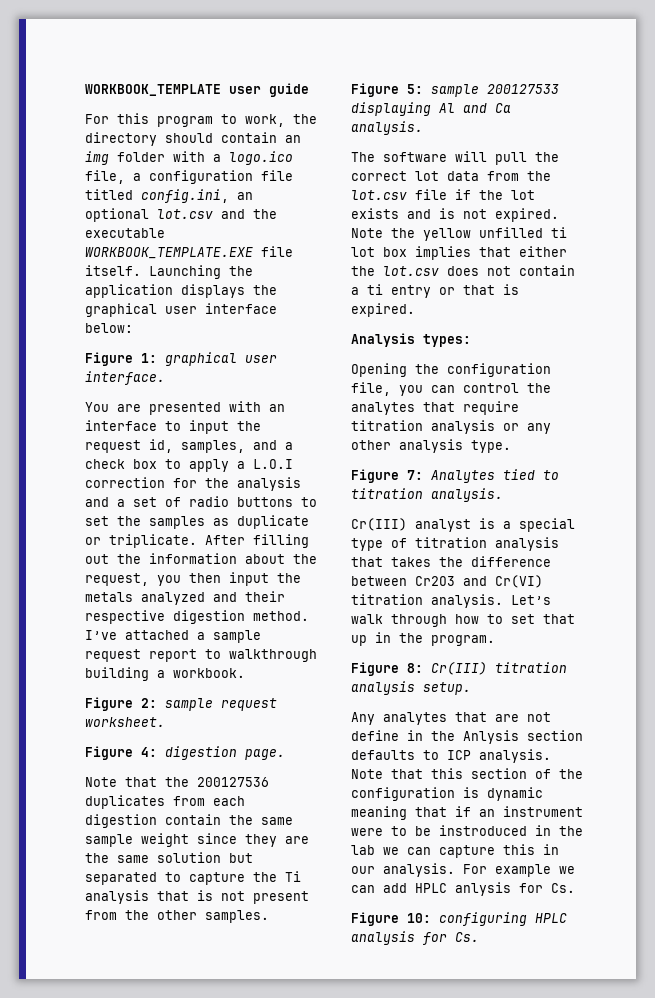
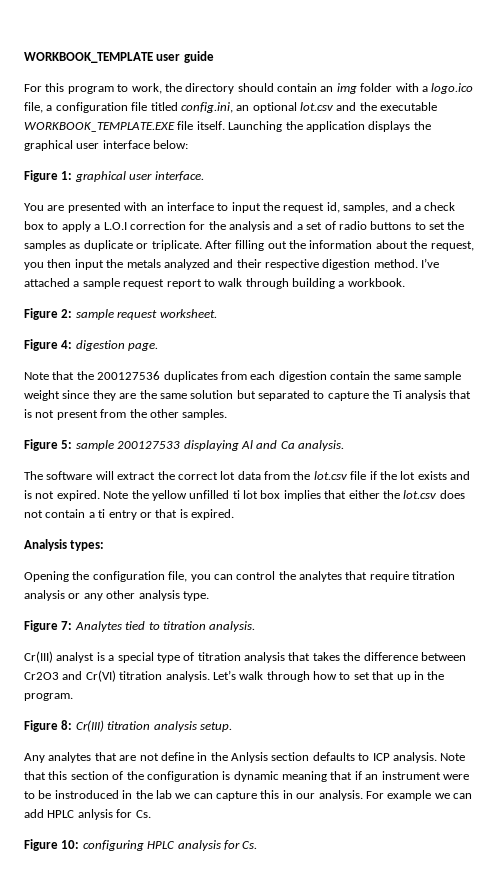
- I’ve attached a sample request report to walkthrough building a workbook.
+ I’ve attached a sample request report to walk through building a workbook.
- The software will pull the correct lot data from the lot.csv file if the lot exists and is not expired.
+ The software will extract the correct lot data from the lot.csv file if the lot exists and is not expired.

